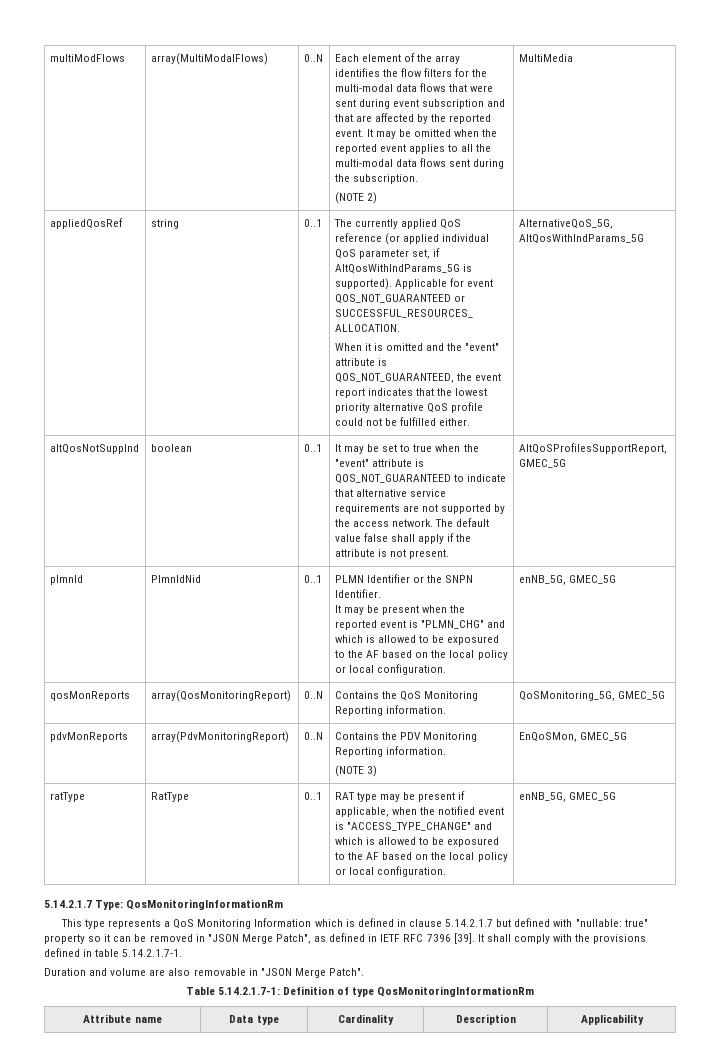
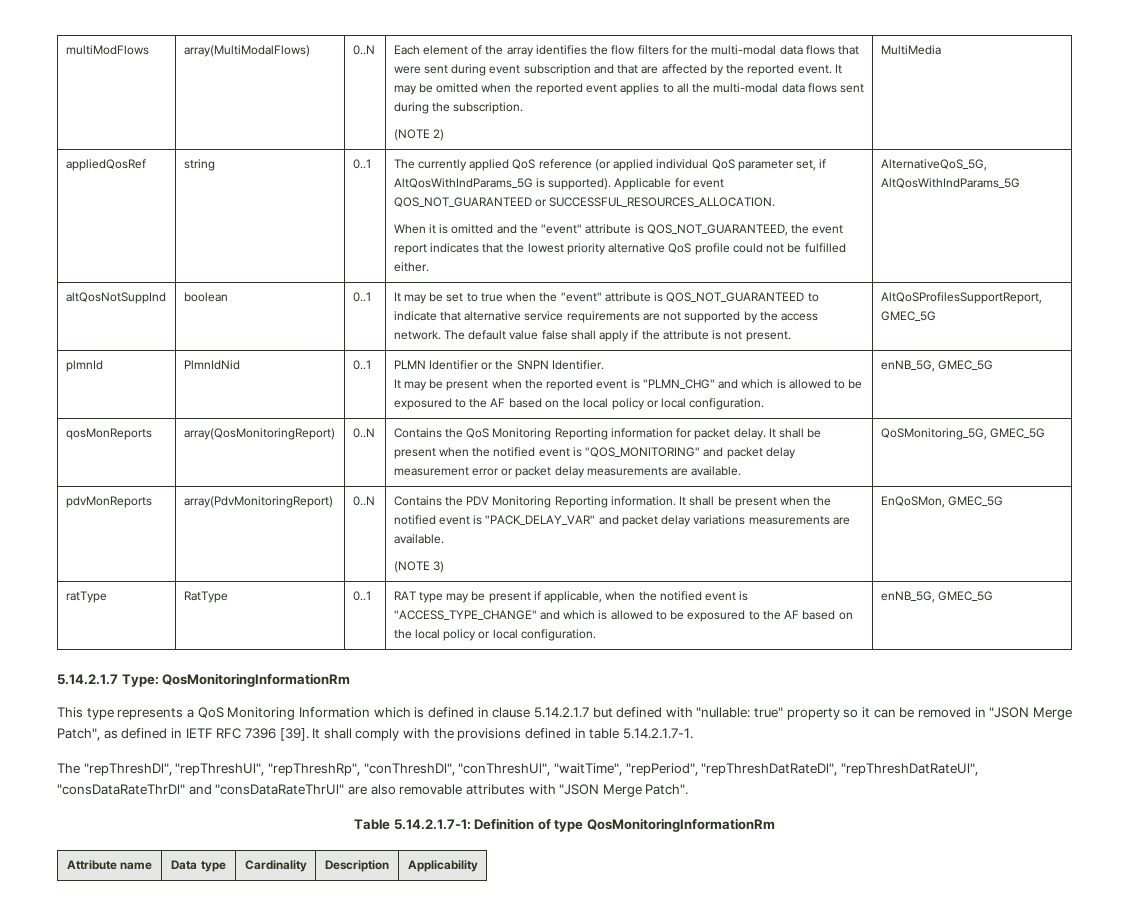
- qosMonReports | array(QosMonitoringReport) | 0..N | Contains the QoS Monitoring Reporting information. | QoSMonitoring_5G, GMEC_5G
+ qosMonReports | array(QosMonitoringReport) | 0..N | Contains the QoS Monitoring Reporting information for packet delay. It shall be present when the notified event is "QOS_MONITORING" and packet delay measurement error or packet delay measurements are available. | QoSMonitoring_5G, GMEC_5G
- pdvMonReports | array(PdvMonitoringReport) | 0..N | Contains the PDV Monitoring Reporting information.
+ pdvMonReports | array(PdvMonitoringReport) | 0..N | Contains the PDV Monitoring Reporting information. It shall be present when the notified event is "PACK_DELAY_VAR" and packet delay variations measurements are available.
- Duration and volume are also removable in "JSON Merge Patch".
+ The "repThreshDl", "repThreshUl", "repThreshRp", "conThreshDl", "conThreshUl", "waitTime", "repPeriod", "repThreshDatRateDl", "repThreshDatRateUl", "consDataRateThrDl" and "consDataRateThrUl" are also removable attributes with "JSON Merge Patch".

